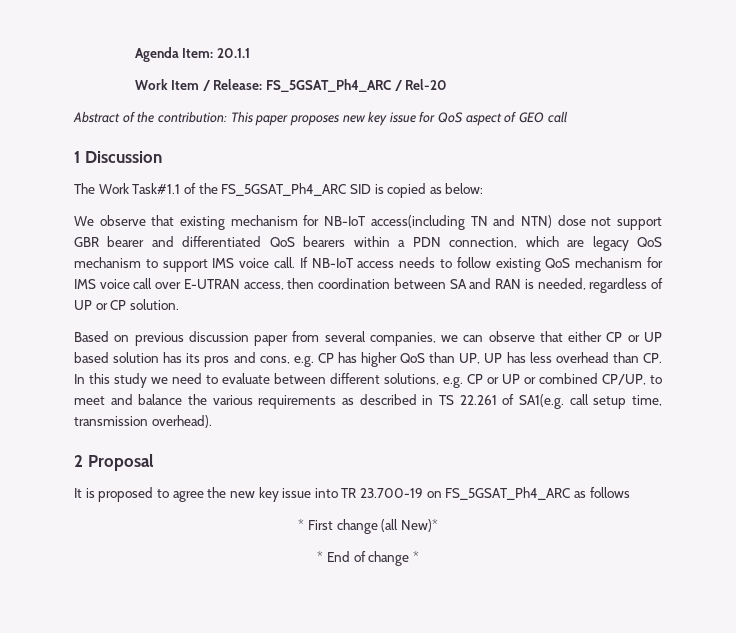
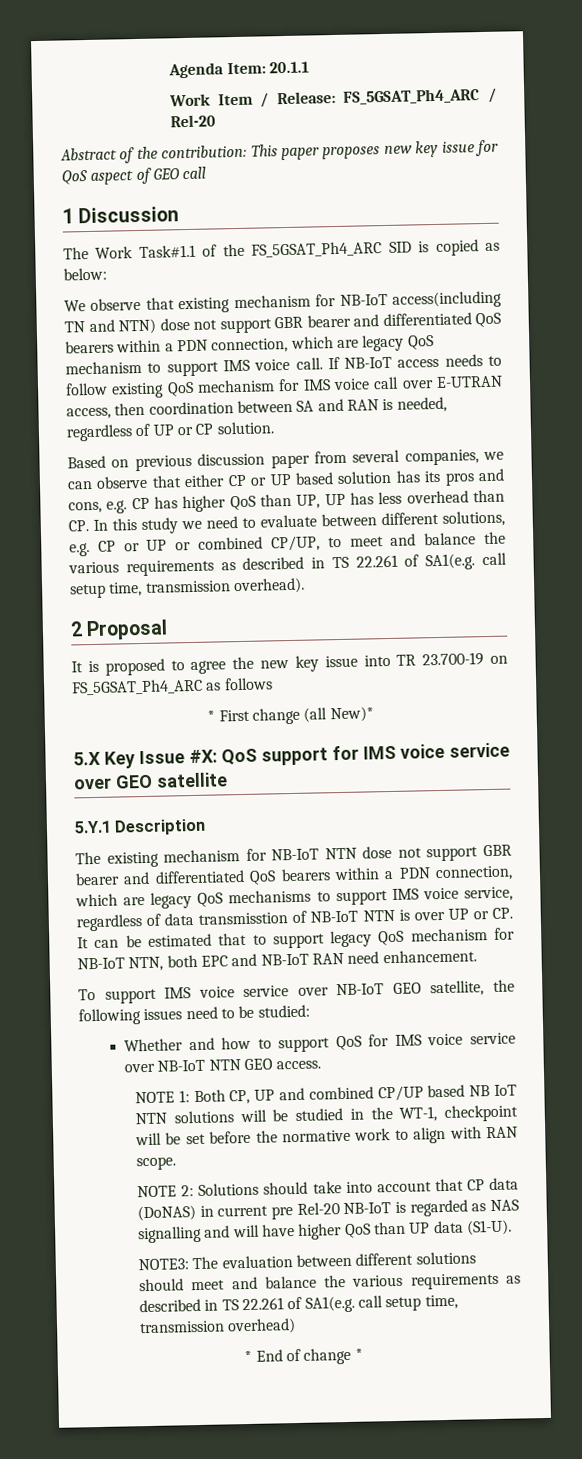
+ 5.X Key Issue #X: QoS support for IMS voice service over GEO satellite
+ 5.Y.1 Description
+ The existing mechanism for NB-IoT NTN dose not support GBR bearer and differentiated QoS bearers within a PDN connection, which are legacy QoS mechanisms to support IMS voice service, regardless of data transmisstion of NB-IoT NTN is over UP or CP. It can be estimated that to support legacy QoS mechanism for NB-IoT NTN, both EPC and NB-IoT RAN need enhancement.
+ To support IMS voice service over NB-IoT GEO satellite, the following issues need to be studied:
+ Whether and how to support QoS for IMS voice service over NB-IoT NTN GEO access.
+ NOTE 1: Both CP, UP and combined CP/UP based NB IoT NTN solutions will be studied in the WT-1, checkpoint will be set before the normative work to align with RAN scope.
+ NOTE 2: Solutions should take into account that CP data (DoNAS) in current pre Rel-20 NB-IoT is regarded as NAS signalling and will have higher QoS than UP data (S1-U).
+ NOTE3: The evaluation between different solutions should meet and balance the various requirements as described in TS 22.261 of SA1(e.g. call setup time, transmission overhead)

